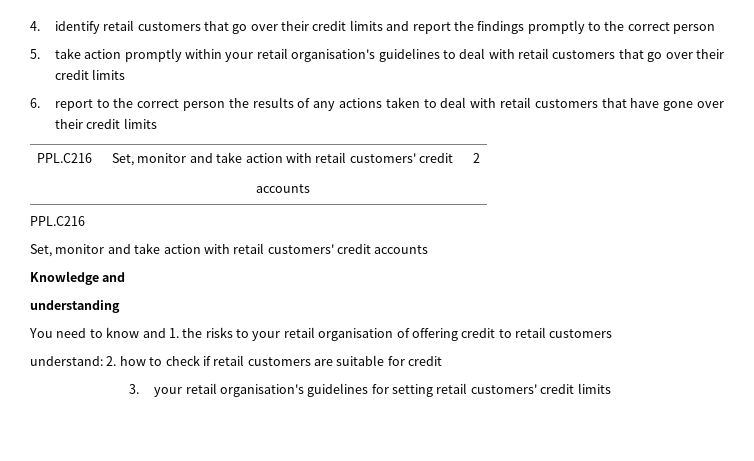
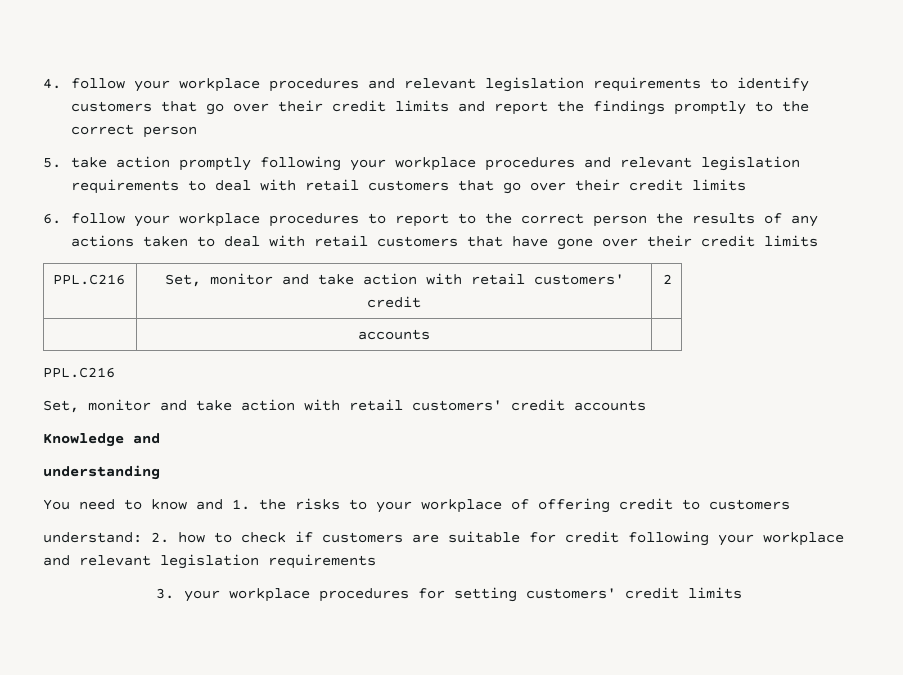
- 4. identify retail customers that go over their credit limits and report the findings promptly to the correct person
+ 4. follow your workplace procedures and relevant legislation requirements to identify customers that go over their credit limits and report the findings promptly to the correct person
- 5. take action promptly within your retail organisation's guidelines to deal with retail customers that go over their credit limits
+ 5. take action promptly following your workplace procedures and relevant legislation requirements to deal with retail customers that go over their credit limits
- 6. report to the correct person the results of any actions taken to deal with retail customers that have gone over their credit limits
+ 6. follow your workplace procedures to report to the correct person the results of any actions taken to deal with retail customers that have gone over their credit limits
- You need to know and 1. the risks to your retail organisation of offering credit to retail customers
+ You need to know and 1. the risks to your workplace of offering credit to customers
- understand: 2. how to check if retail customers are suitable for credit
+ understand: 2. how to check if customers are suitable for credit following your workplace and relevant legislation requirements
- 3. your retail organisation's guidelines for setting retail customers' credit limits
+ 3. your workplace procedures for setting customers' credit limits

